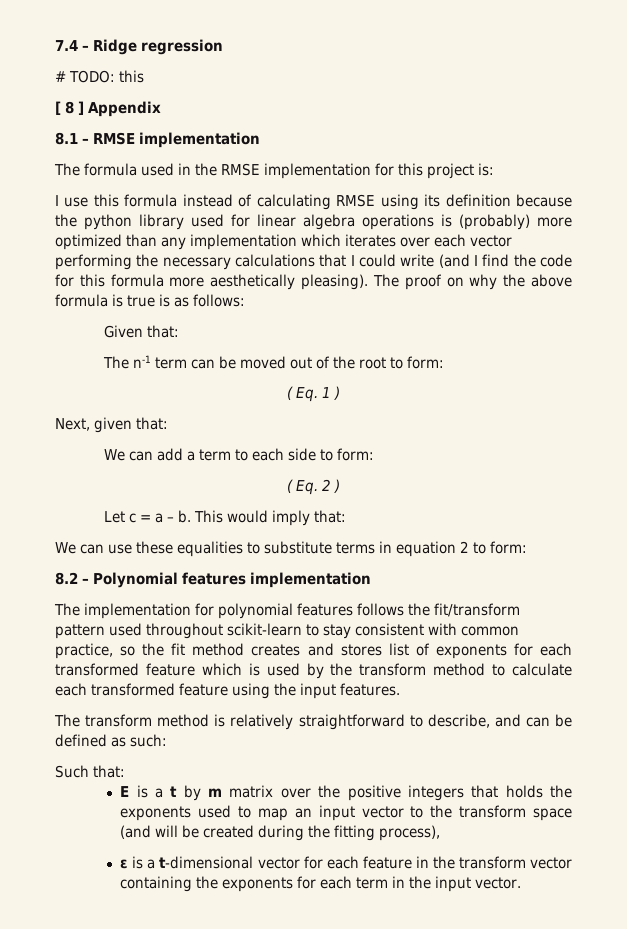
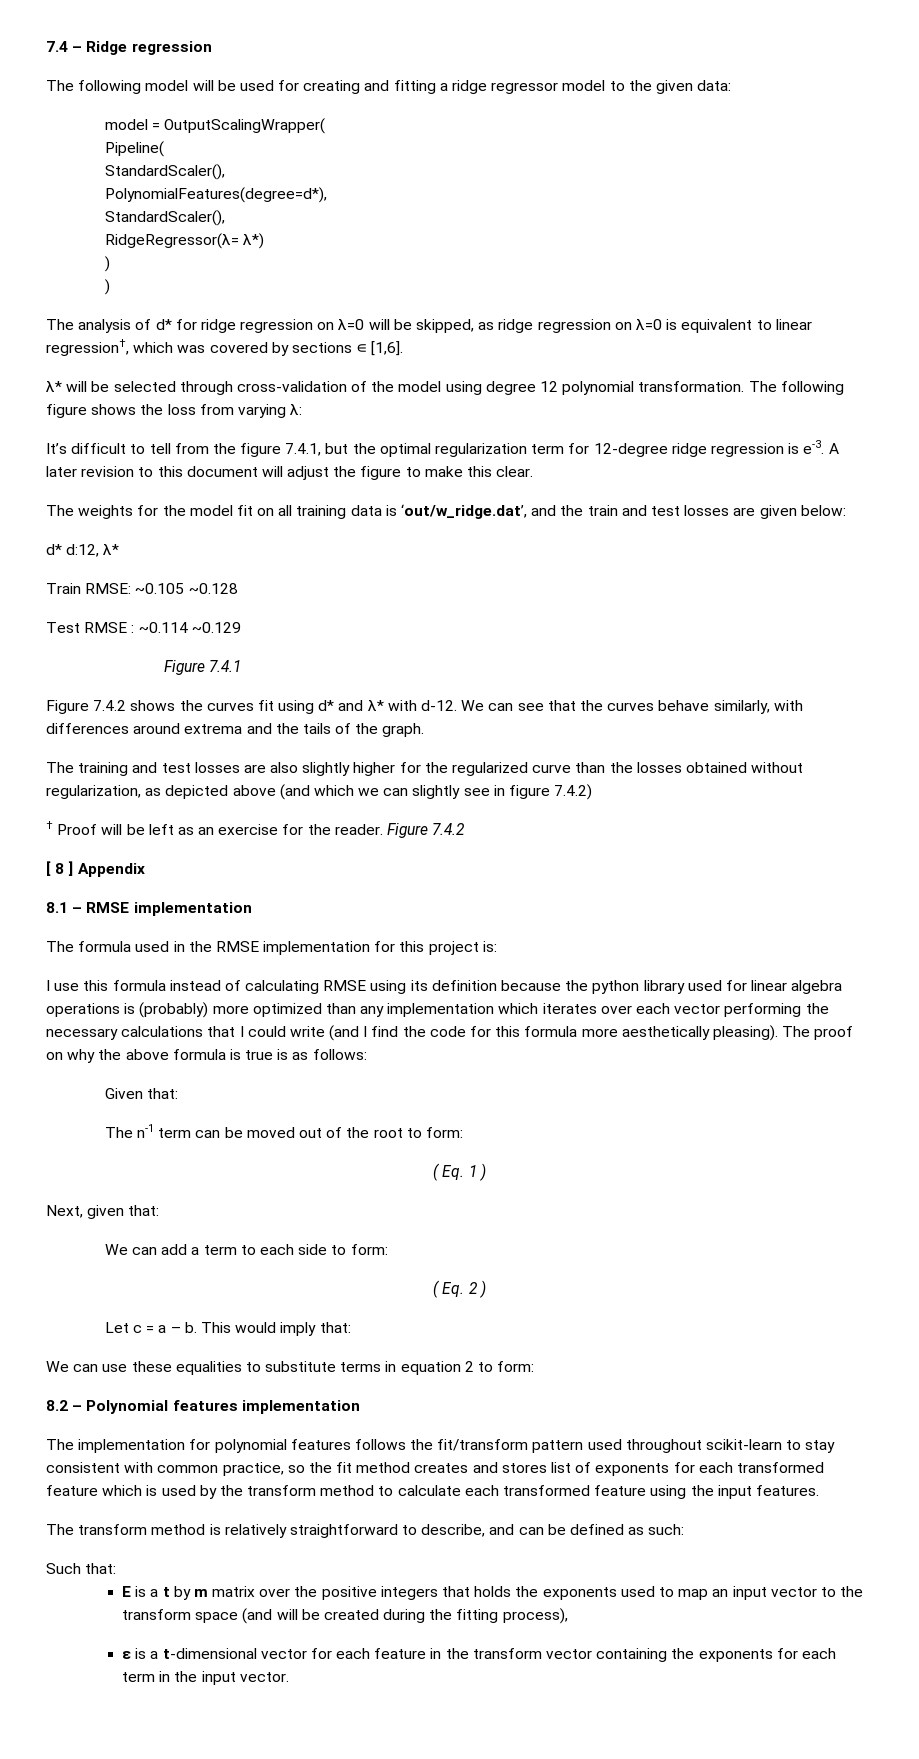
- # TODO: this
+ The following model will be used for creating and fitting a ridge regressor model to the given data:
+ model = OutputScalingWrapper(
+ Pipeline(
+ StandardScaler(),
+ PolynomialFeatures(degree=d*),
+ StandardScaler(),
+ RidgeRegressor(λ= λ*)
+ )
+ )
+ The analysis of d* for ridge regression on λ=0 will be skipped, as ridge regression on λ=0 is equivalent to linear regression†, which was covered by sections ∊ [1,6].
+ λ* will be selected through cross-validation of the model using degree 12 polynomial transformation. The following figure shows the loss from varying λ:
+ It’s difficult to tell from the figure 7.4.1, but the optimal regularization term for 12-degree ridge regression is e-3. A later revision to this document will adjust the figure to make this clear.
+ The weights for the model fit on all training data is ‘out/w_ridge.dat’, and the train and test losses are given below:
+ d* d:12, λ*
+ Train RMSE: ~0.105 ~0.128
+ Test RMSE : ~0.114 ~0.129
+ Figure 7.4.1
+ Figure 7.4.2 shows the curves fit using d* and λ* with d-12. We can see that the curves behave similarly, with differences around extrema and the tails of the graph.
+ The training and test losses are also slightly higher for the regularized curve than the losses obtained without regularization, as depicted above (and which we can slightly see in figure 7.4.2)
+ † Proof will be left as an exercise for the reader. Figure 7.4.2

